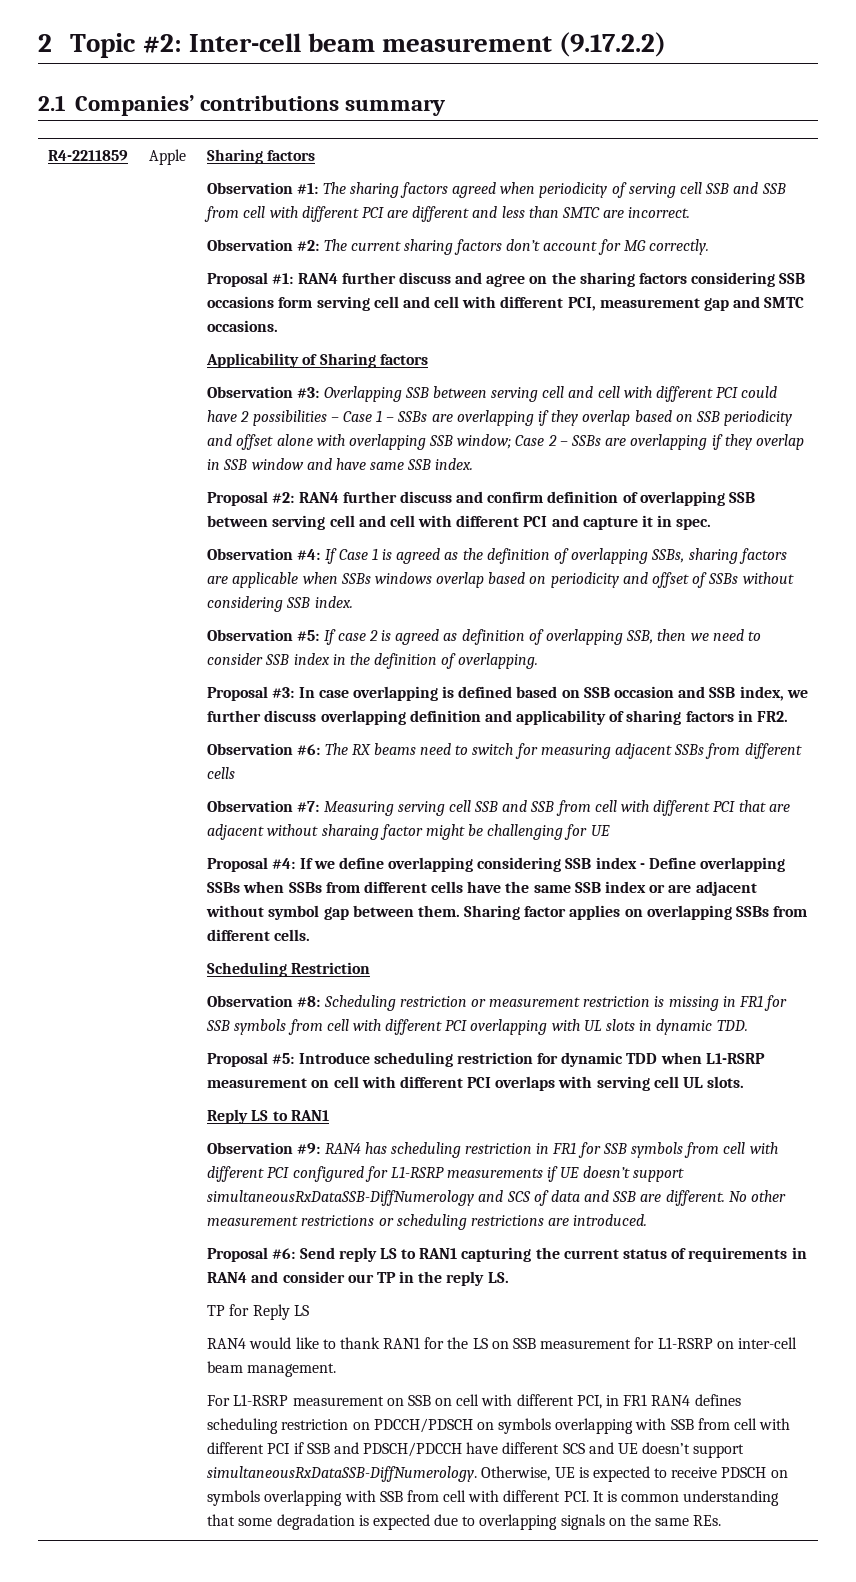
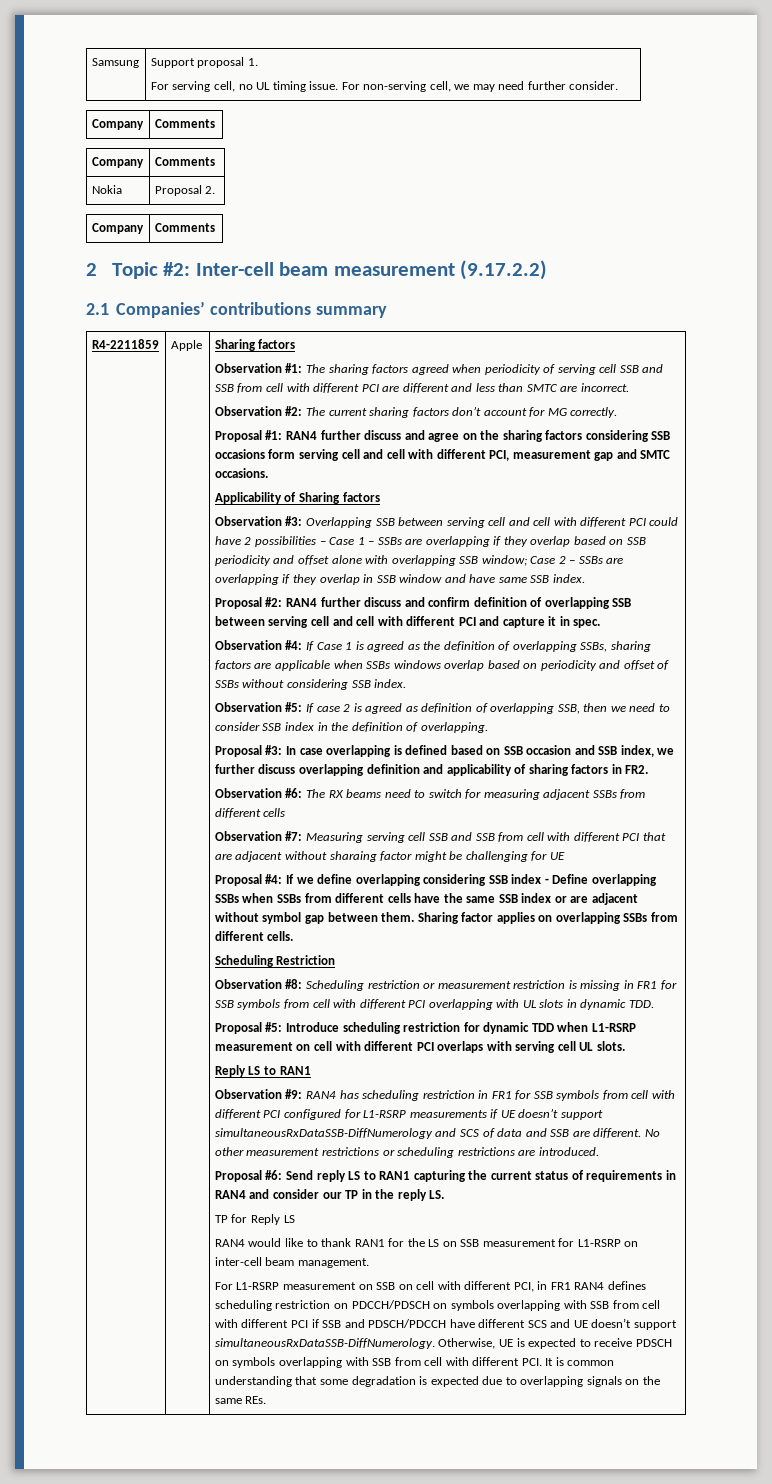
+ Samsung | Support proposal 1.
+ For serving cell, no UL timing issue. For non-serving cell, we may need further consider.
+ Company | Comments
+ Company | Comments
+ Nokia | Proposal 2.
+ Company | Comments

